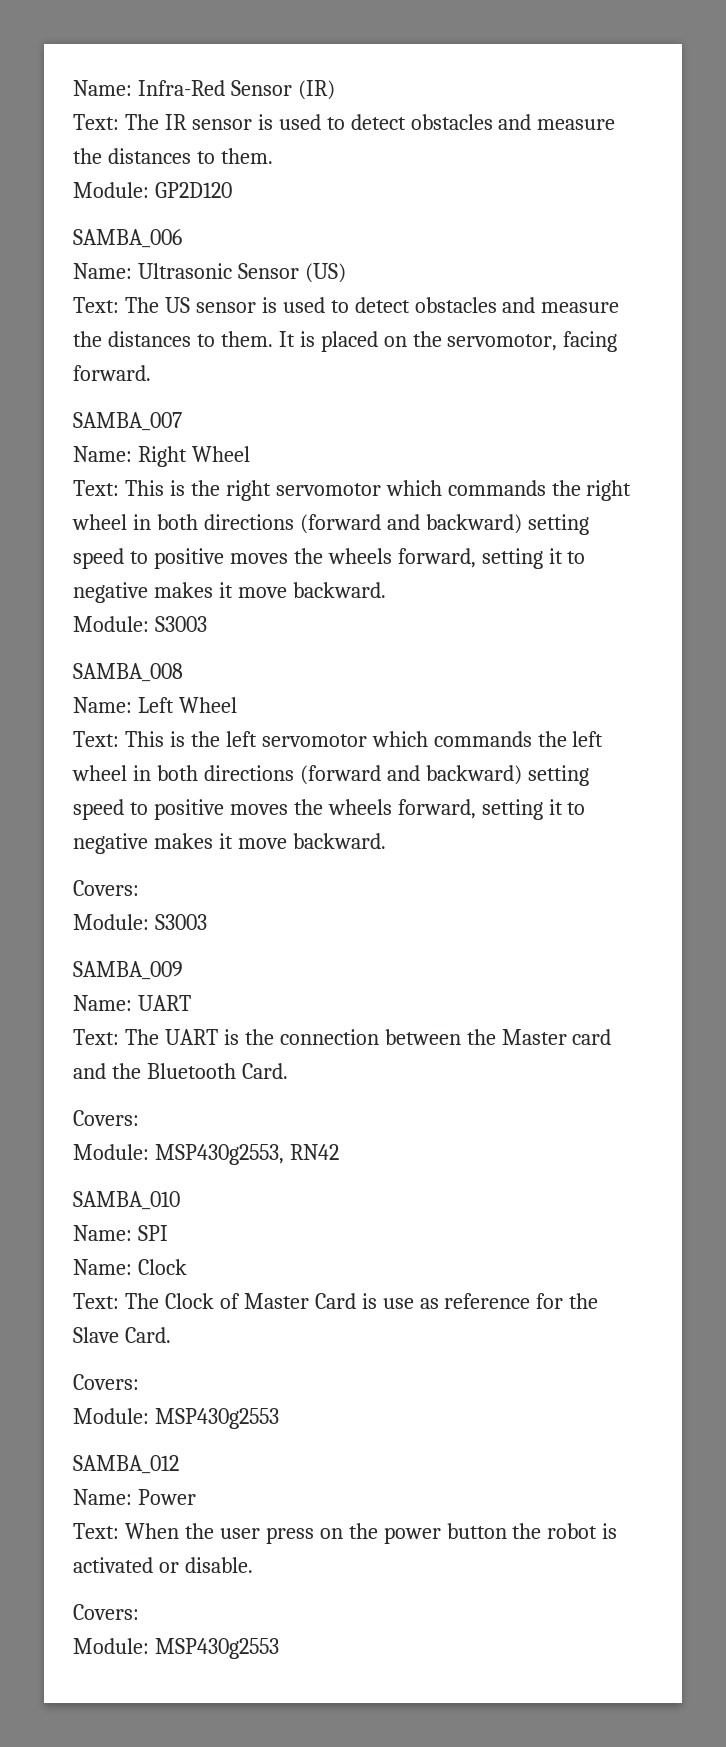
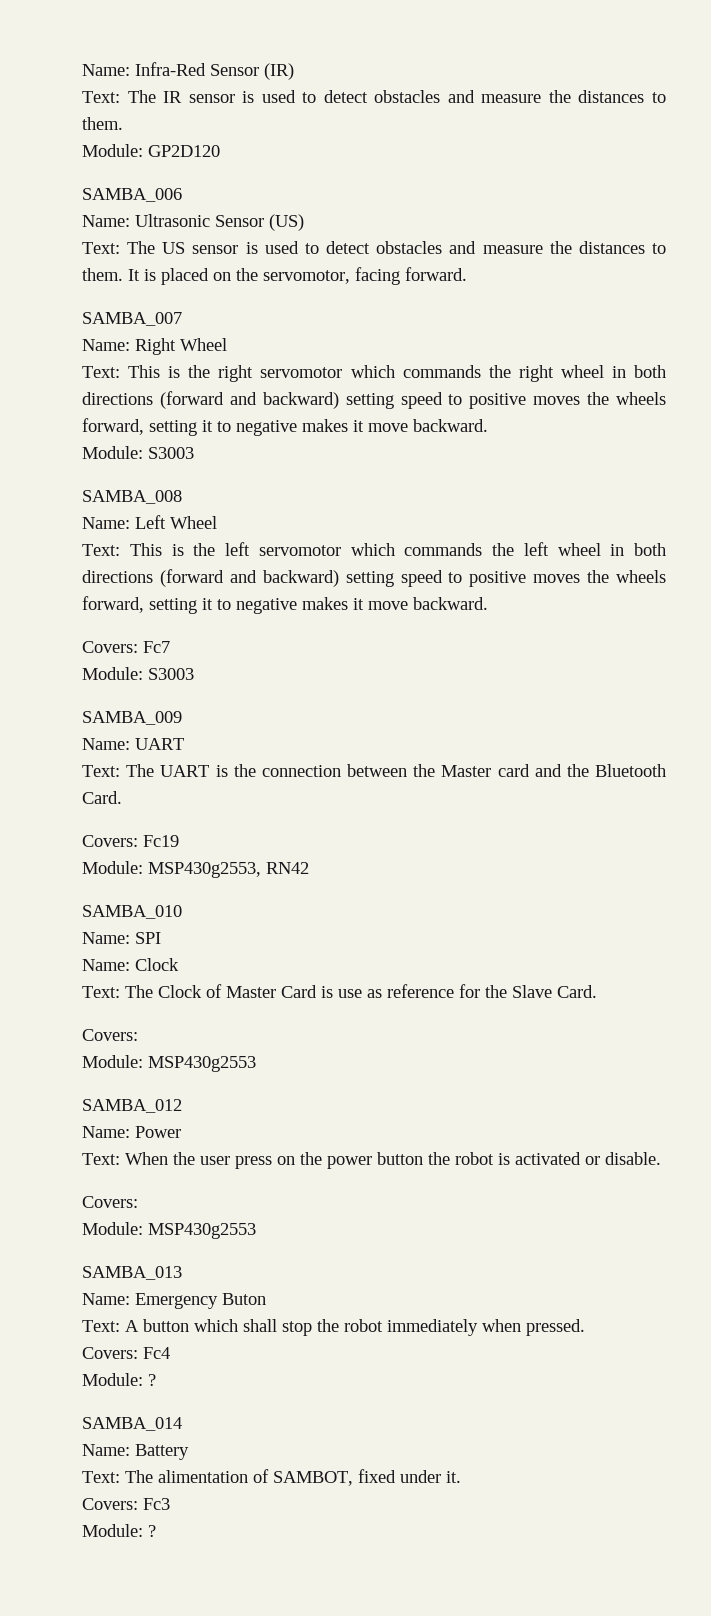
  Text: This is the left servomotor which commands the left wheel in both directions (forward and backward) setting speed to positive moves the wheels forward, setting it to negative makes it move backward.
- Covers:
+ Covers: Fc7
  Text: The UART is the connection between the Master card and the Bluetooth Card.
- Covers:
+ Covers: Fc19
+ SAMBA_013
+ Name: Emergency Buton
+ Text: A button which shall stop the robot immediately when pressed.
+ Covers: Fc4
+ Module: ?
+ SAMBA_014
+ Name: Battery
+ Text: The alimentation of SAMBOT, fixed under it.
+ Covers: Fc3
+ Module: ?

